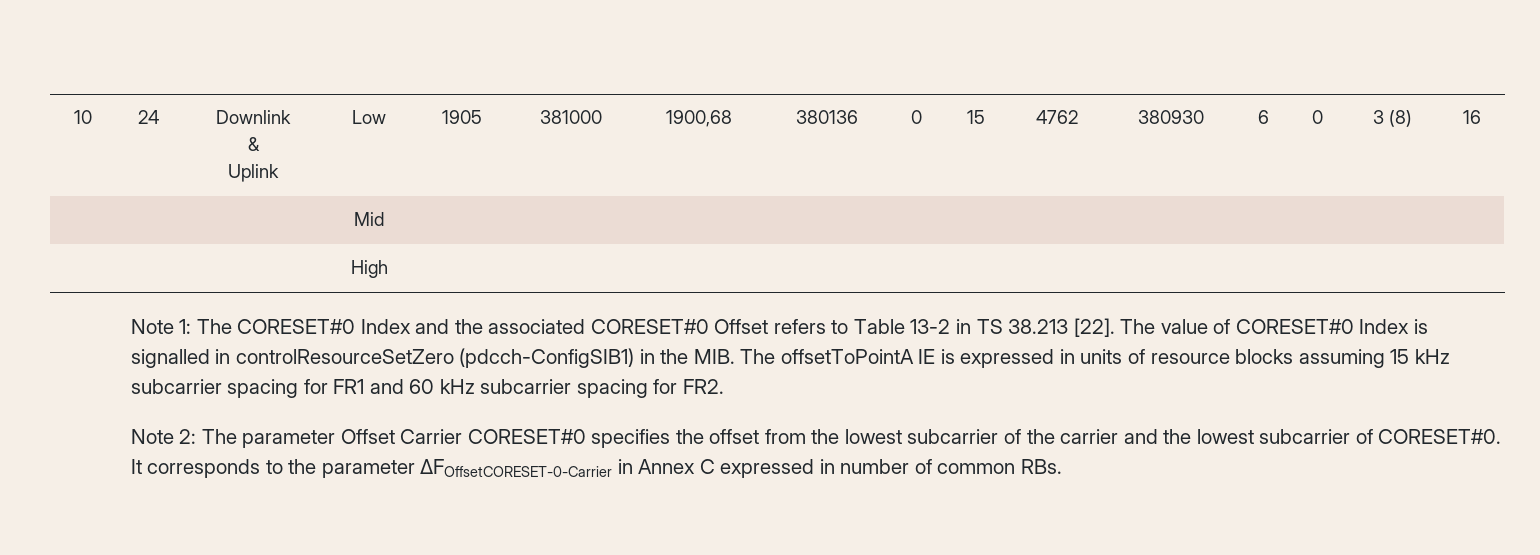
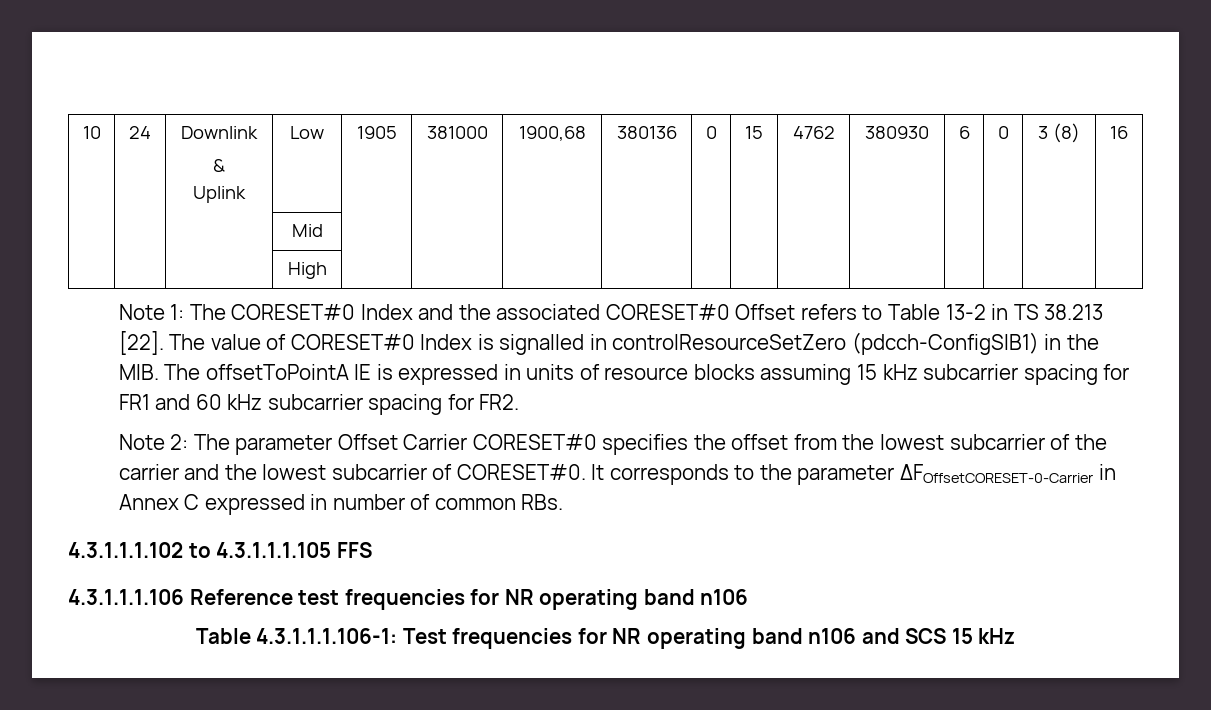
+ 4.3.1.1.1.102 to 4.3.1.1.1.105 FFS
+ 4.3.1.1.1.106 Reference test frequencies for NR operating band n106
+ Table 4.3.1.1.1.106-1: Test frequencies for NR operating band n106 and SCS 15 kHz

